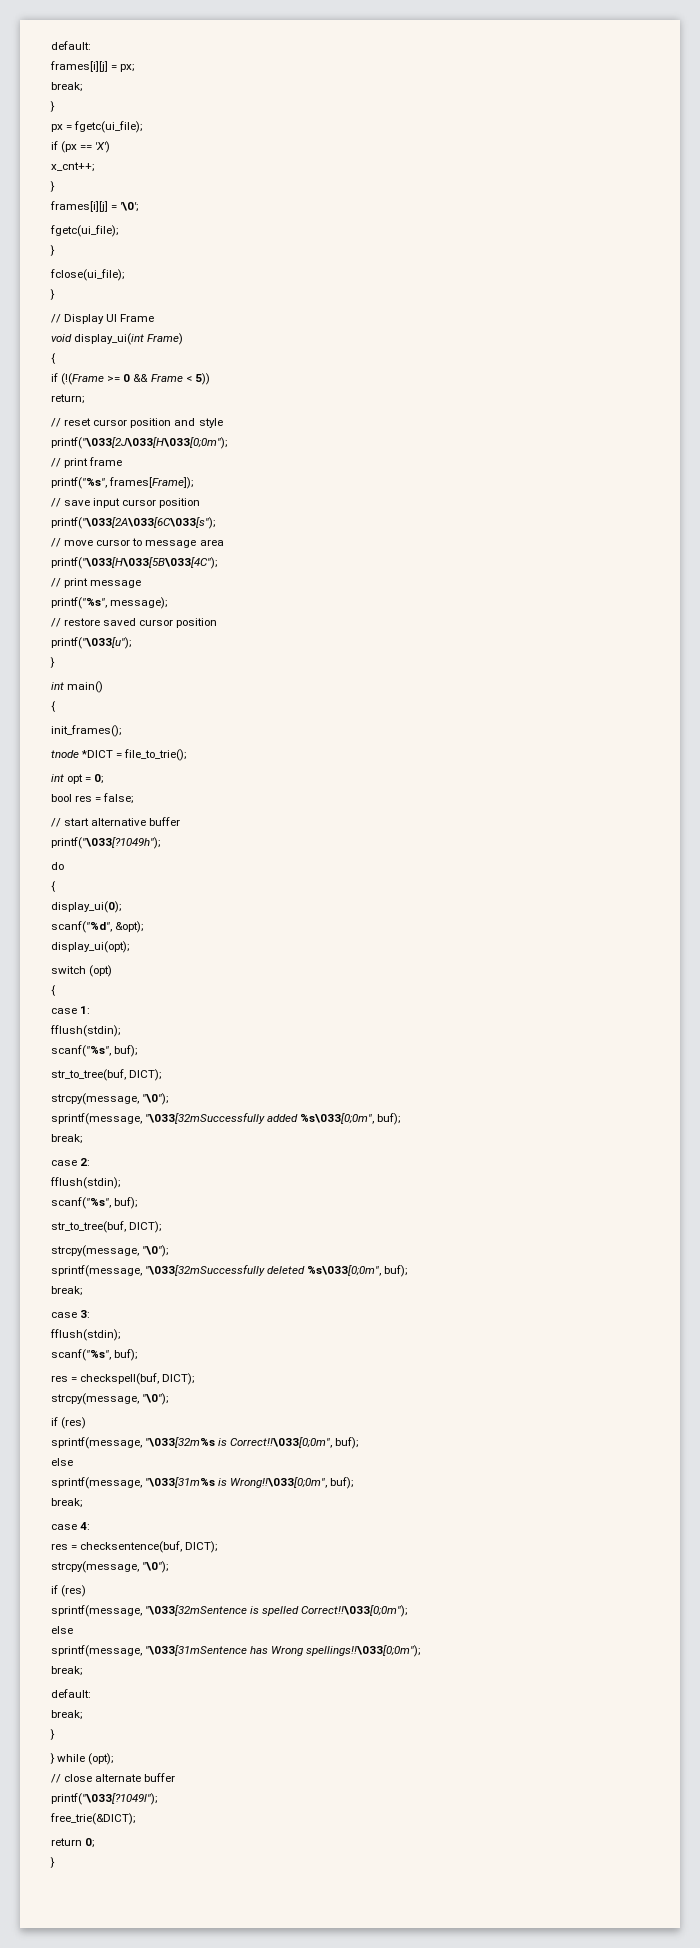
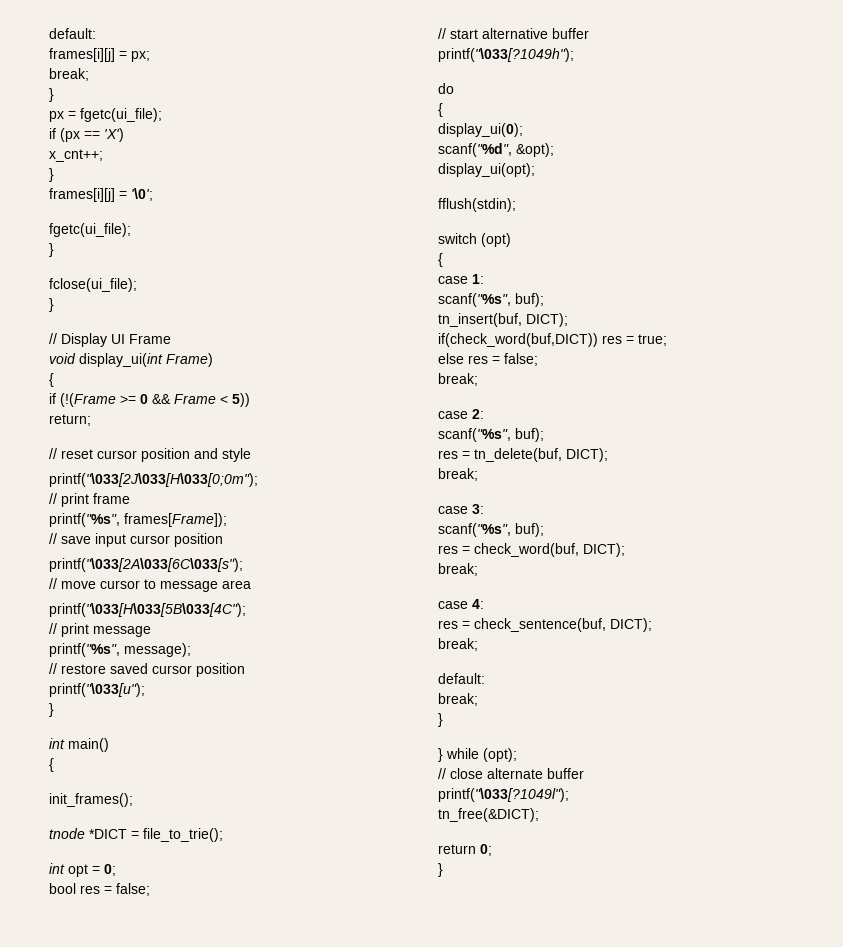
+ fflush(stdin);
  case 1:
- fflush(stdin);
  scanf("%s", buf);
- str_to_tree(buf, DICT);
- strcpy(message, "\0");
- sprintf(message, "\033[32mSuccessfully added %s\033[0;0m", buf);
+ tn_insert(buf, DICT);
+ if(check_word(buf,DICT)) res = true;
+ else res = false;
  case 2:
- fflush(stdin);
  scanf("%s", buf);
- str_to_tree(buf, DICT);
- strcpy(message, "\0");
- sprintf(message, "\033[32mSuccessfully deleted %s\033[0;0m", buf);
+ res = tn_delete(buf, DICT);
  case 3:
- fflush(stdin);
  scanf("%s", buf);
- res = checkspell(buf, DICT);
- strcpy(message, "\0");
- if (res)
- sprintf(message, "\033[32m%s is Correct!!\033[0;0m", buf);
- else
- sprintf(message, "\033[31m%s is Wrong!!\033[0;0m", buf);
+ res = check_word(buf, DICT);
- res = checksentence(buf, DICT);
- strcpy(message, "\0");
- if (res)
- sprintf(message, "\033[32mSentence is spelled Correct!!\033[0;0m");
- else
- sprintf(message, "\033[31mSentence has Wrong spellings!!\033[0;0m");
+ res = check_sentence(buf, DICT);
- free_trie(&DICT);
+ tn_free(&DICT);

